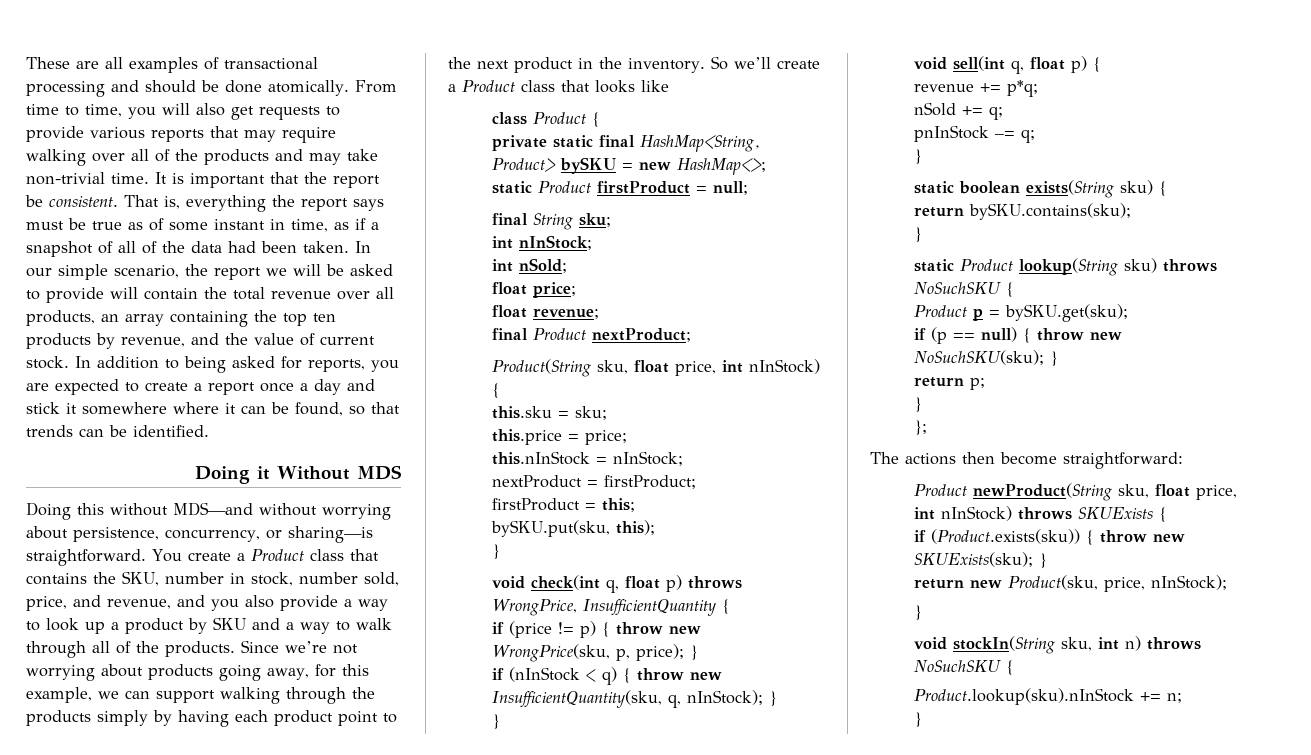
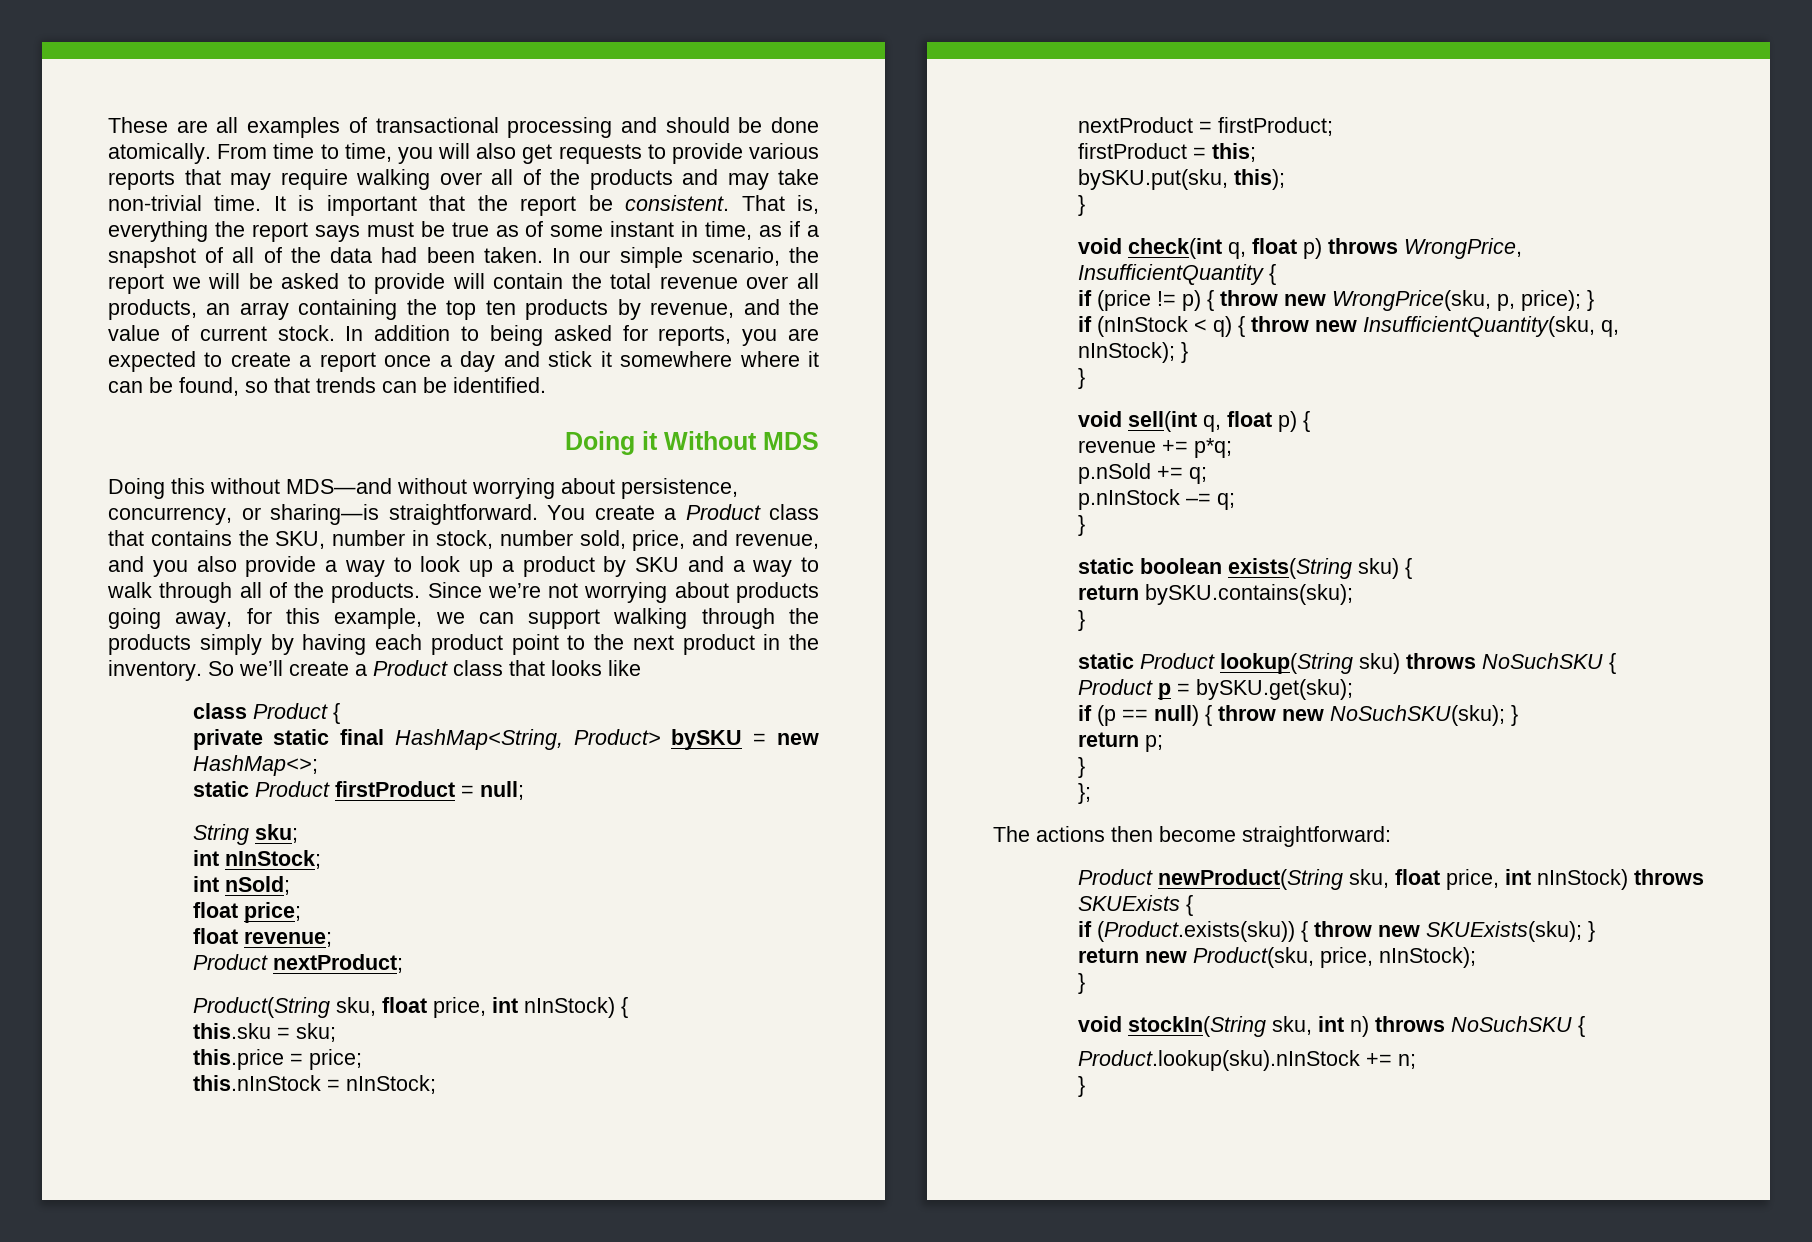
- final String sku;
+ String sku;
- final Product nextProduct;
+ Product nextProduct;
- nSold += q;
+ p.nSold += q;
- pnInStock –= q;
+ p.nInStock –= q;

